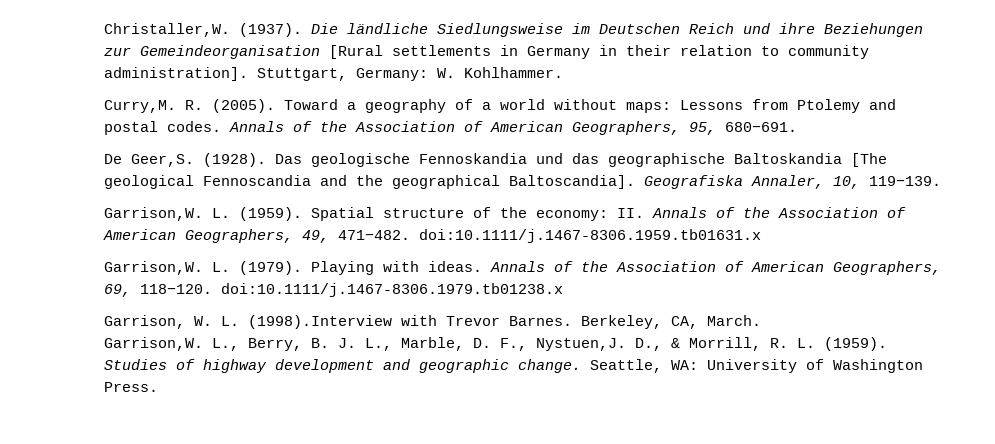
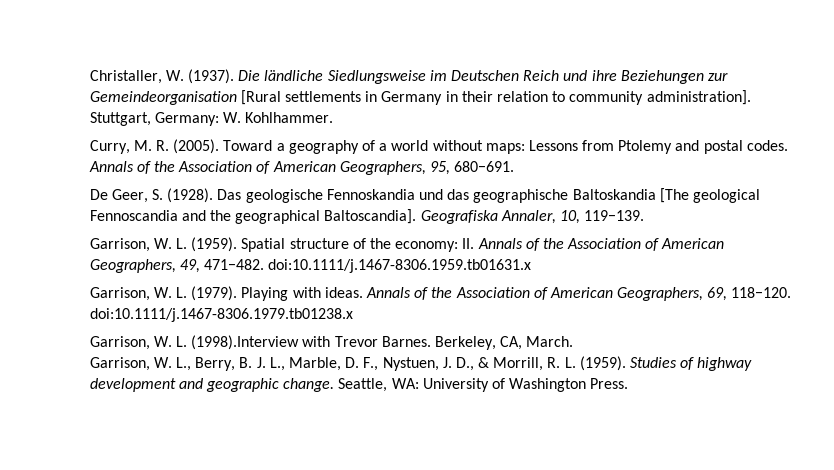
- Christaller,W. (1937).
+ Christaller, W. (1937).
- Curry,M. R. (2005).
+ Curry, M. R. (2005).
- De Geer,S. (1928).
+ De Geer, S. (1928).
- Garrison,W. L. (1959).
+ Garrison, W. L. (1959).
- Garrison,W. L. (1979).
+ Garrison, W. L. (1979).
- Garrison,W. L., Berry, B. J. L., Marble, D. F., Nystuen,J. D., & Morrill, R. L. (1959).
+ Garrison, W. L., Berry, B. J. L., Marble, D. F., Nystuen, J. D., & Morrill, R. L. (1959).

